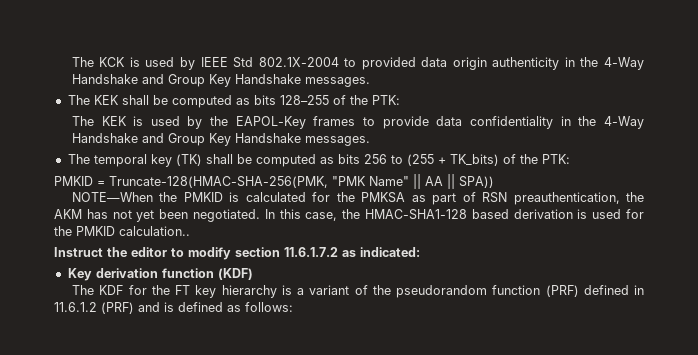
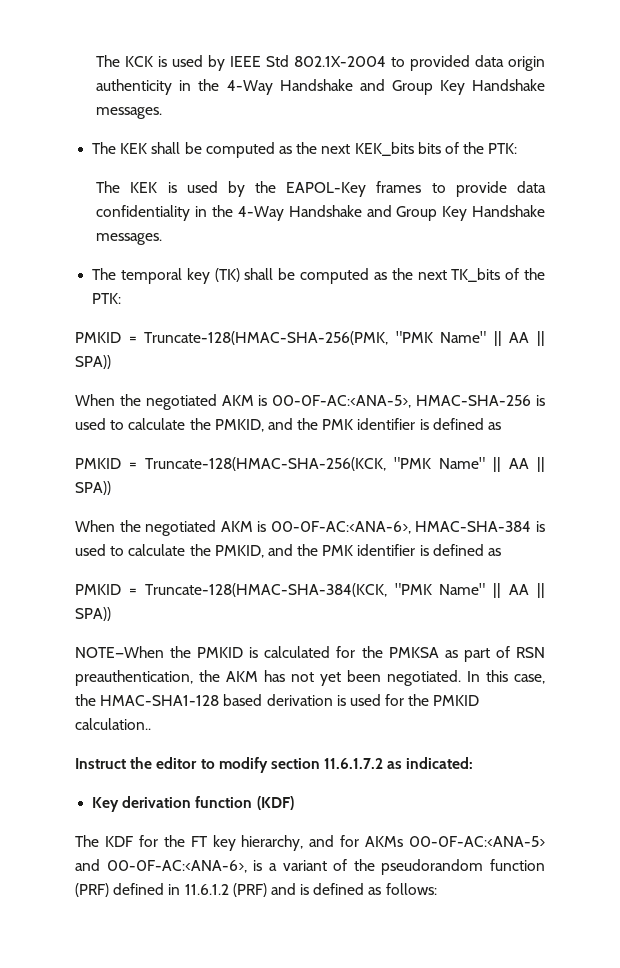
- The KEK shall be computed as bits 128–255 of the PTK:
+ The KEK shall be computed as the next KEK_bits bits of the PTK:
- The temporal key (TK) shall be computed as bits 256 to (255 + TK_bits) of the PTK:
+ The temporal key (TK) shall be computed as the next TK_bits of the PTK:
+ When the negotiated AKM is 00-0F-AC:<ANA-5>, HMAC-SHA-256 is used to calculate the PMKID, and the PMK identifier is defined as
+ PMKID = Truncate-128(HMAC-SHA-256(KCK, "PMK Name" || AA || SPA))
+ When the negotiated AKM is 00-0F-AC:<ANA-6>, HMAC-SHA-384 is used to calculate the PMKID, and the PMK identifier is defined as
+ PMKID = Truncate-128(HMAC-SHA-384(KCK, "PMK Name" || AA || SPA))
- The KDF for the FT key hierarchy is a variant of the pseudorandom function (PRF) defined in 11.6.1.2 (PRF) and is defined as follows:
+ The KDF for the FT key hierarchy, and for AKMs 00-0F-AC:<ANA-5> and 00-0F-AC:<ANA-6>, is a variant of the pseudorandom function (PRF) defined in 11.6.1.2 (PRF) and is defined as follows:

